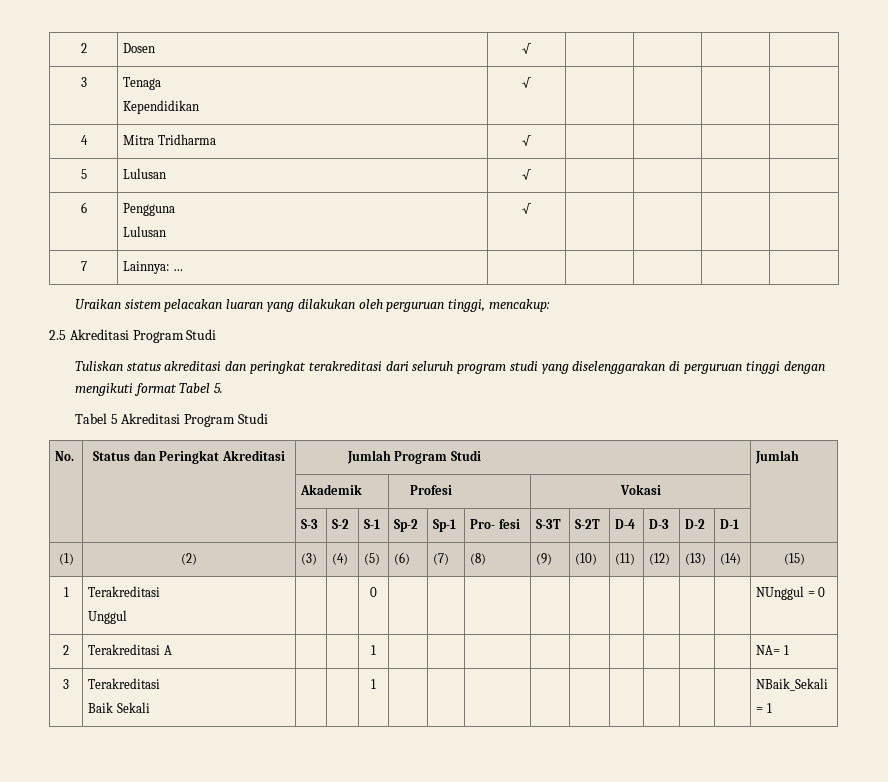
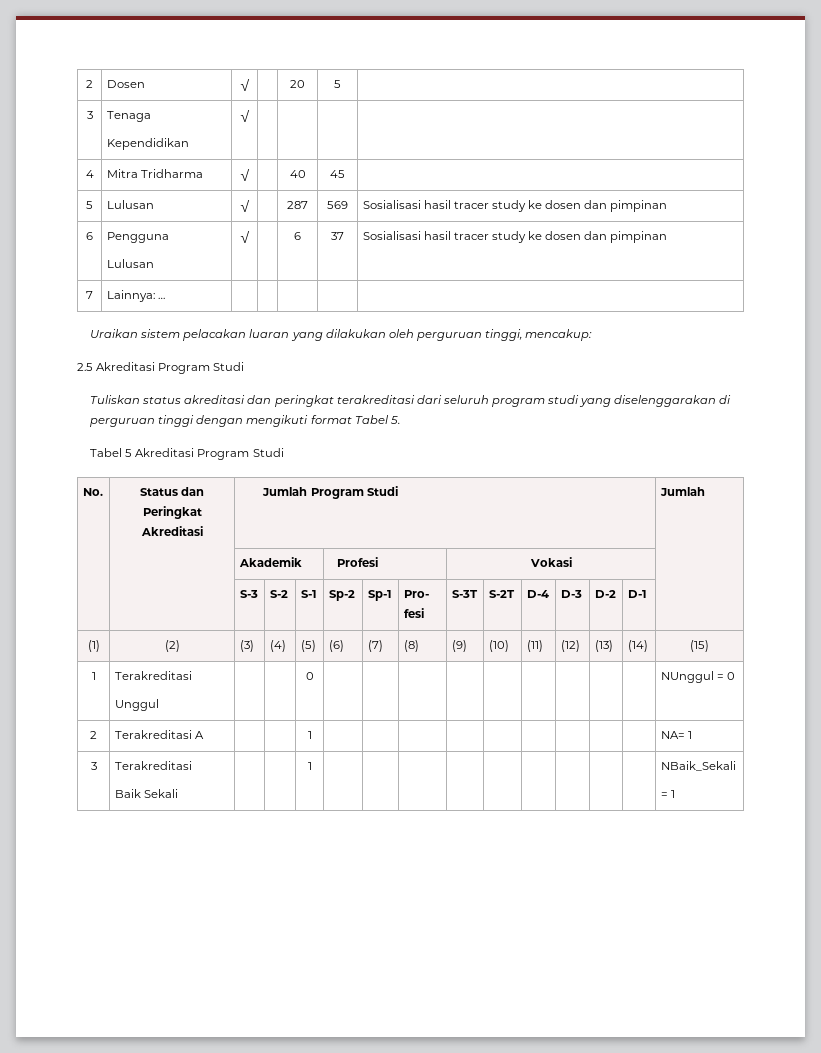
- 2 | Dosen | √ | | | |
+ 2 | Dosen | √ | | 20 | 5 |
- 4 | Mitra Tridharma | √ | | | |
+ 4 | Mitra Tridharma | √ | | 40 | 45 |
- 5 | Lulusan | √ | | | |
+ 5 | Lulusan | √ | | 287 | 569 | Sosialisasi hasil tracer study ke dosen dan pimpinan
  6 | Pengguna
- Lulusan | √ | | | |
+ Lulusan | √ | | 6 | 37 | Sosialisasi hasil tracer study ke dosen dan pimpinan

